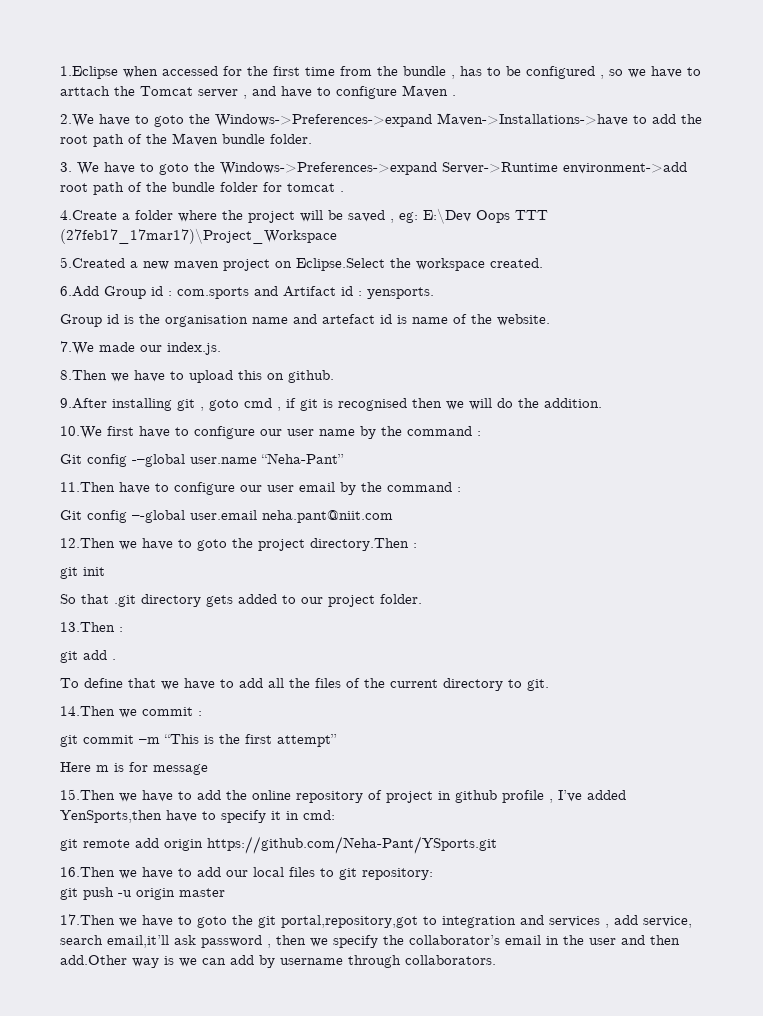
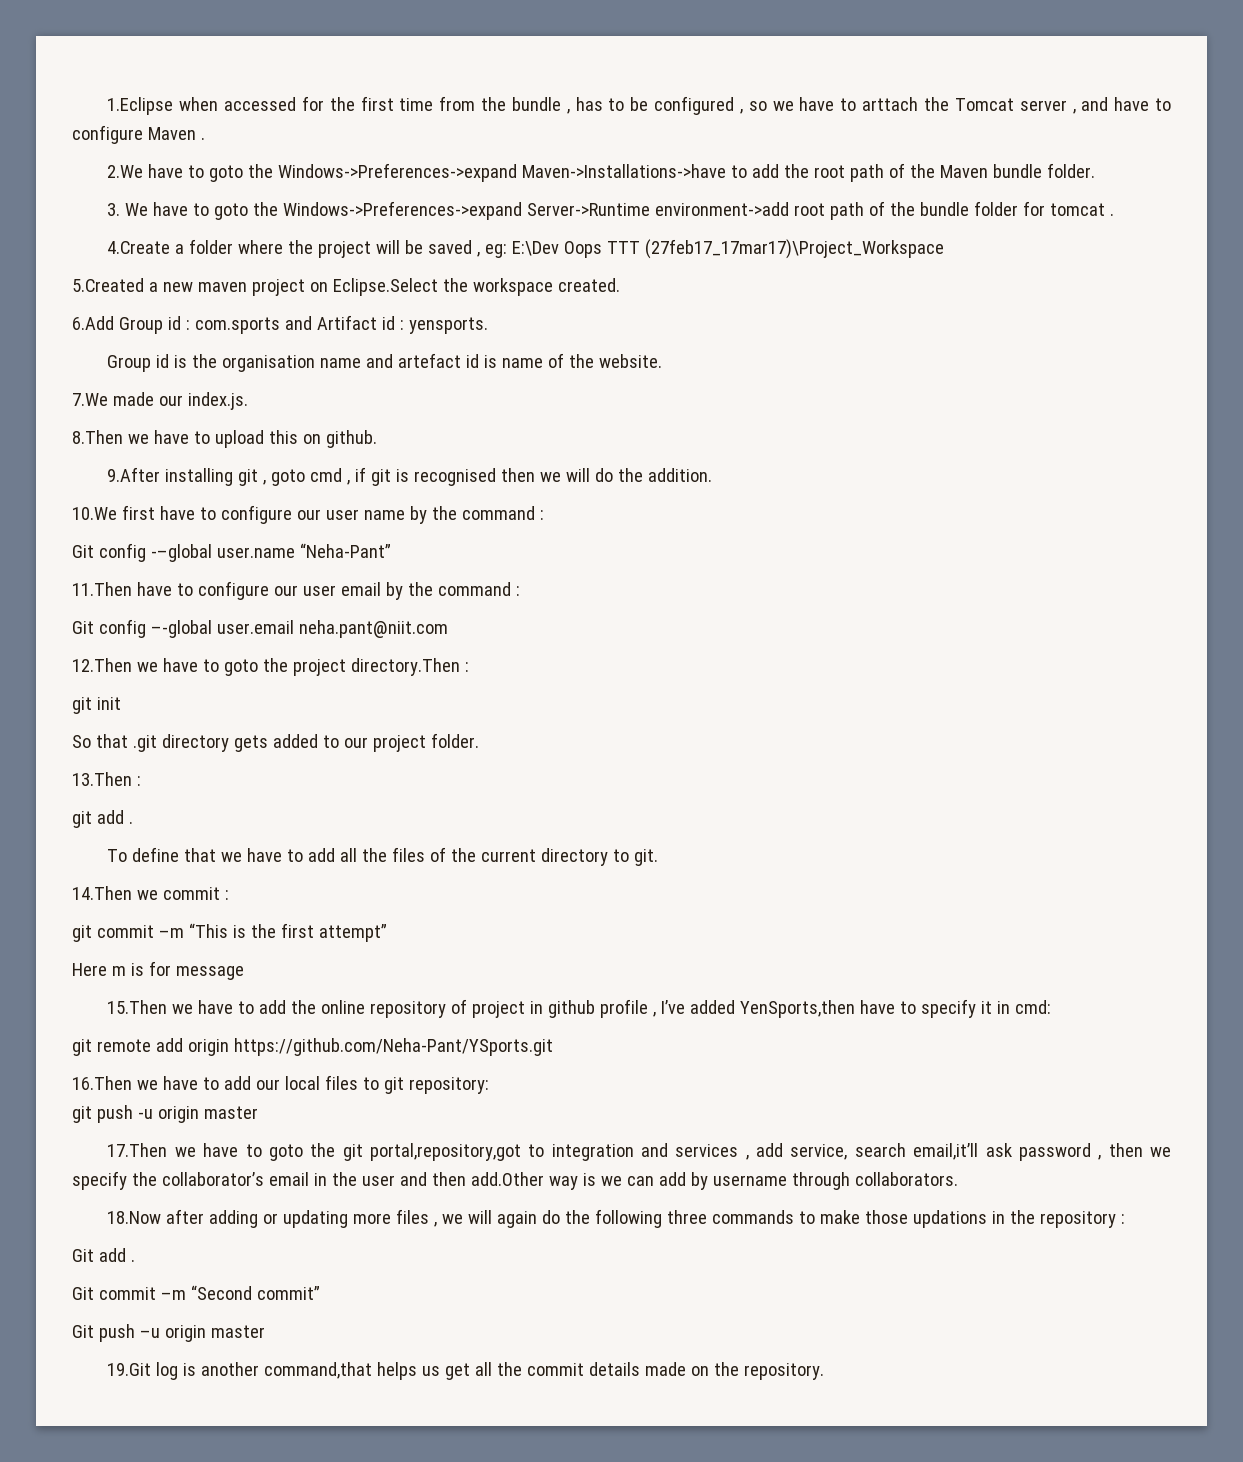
+ 18.Now after adding or updating more files , we will again do the following three commands to make those updations in the repository :
+ Git add .
+ Git commit –m “Second commit”
+ Git push –u origin master
+ 19.Git log is another command,that helps us get all the commit details made on the repository.

